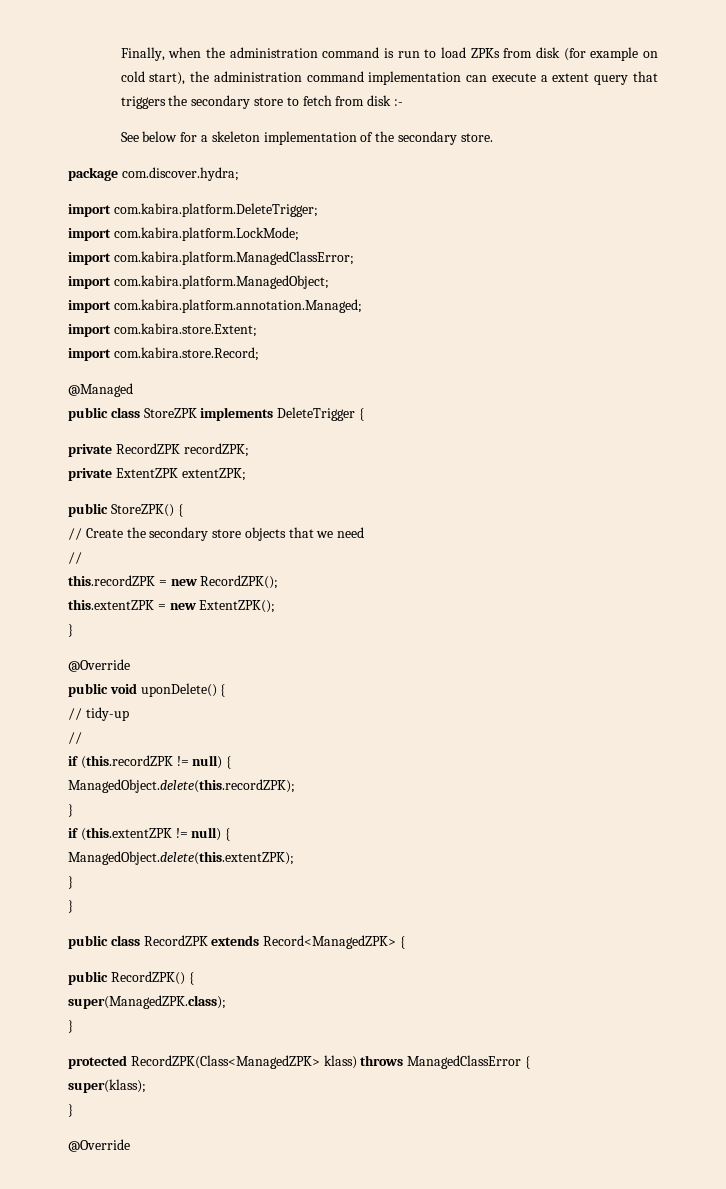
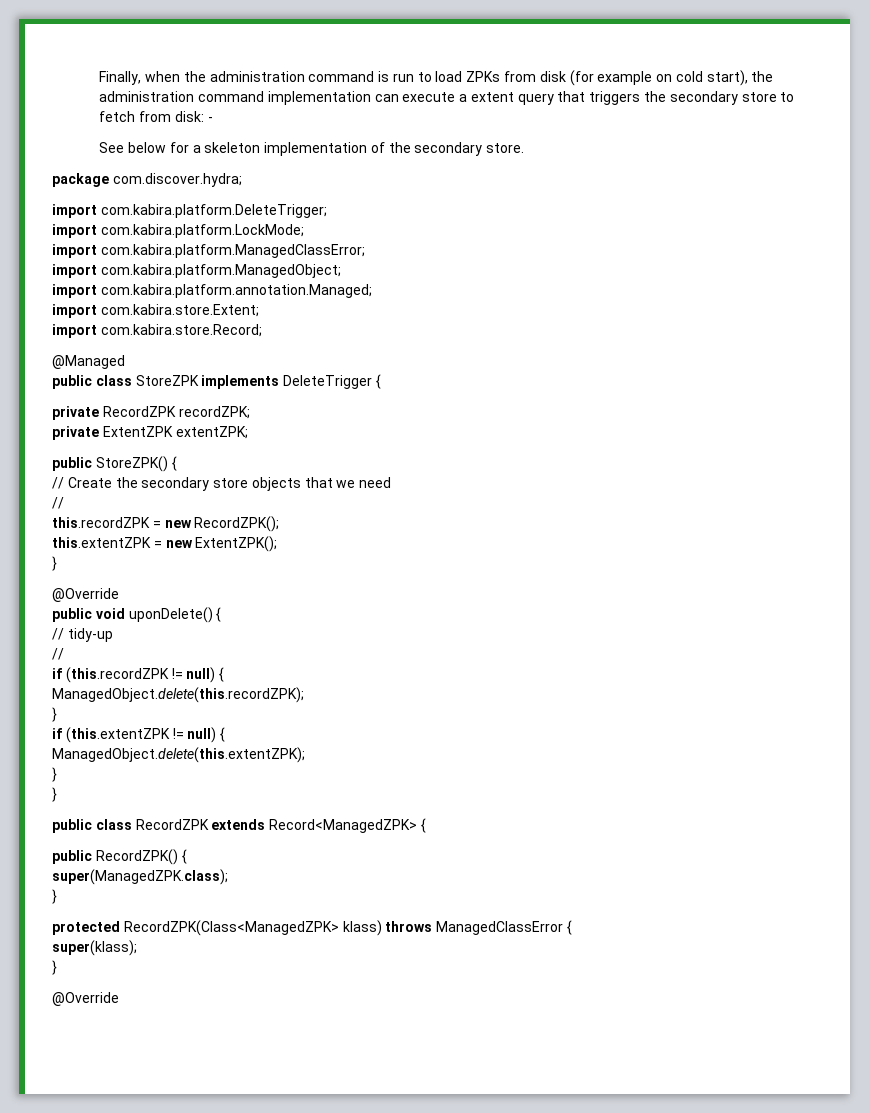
- Finally, when the administration command is run to load ZPKs from disk (for example on cold start), the administration command implementation can execute a extent query that triggers the secondary store to fetch from disk :-
+ Finally, when the administration command is run to load ZPKs from disk (for example on cold start), the administration command implementation can execute a extent query that triggers the secondary store to fetch from disk: -

